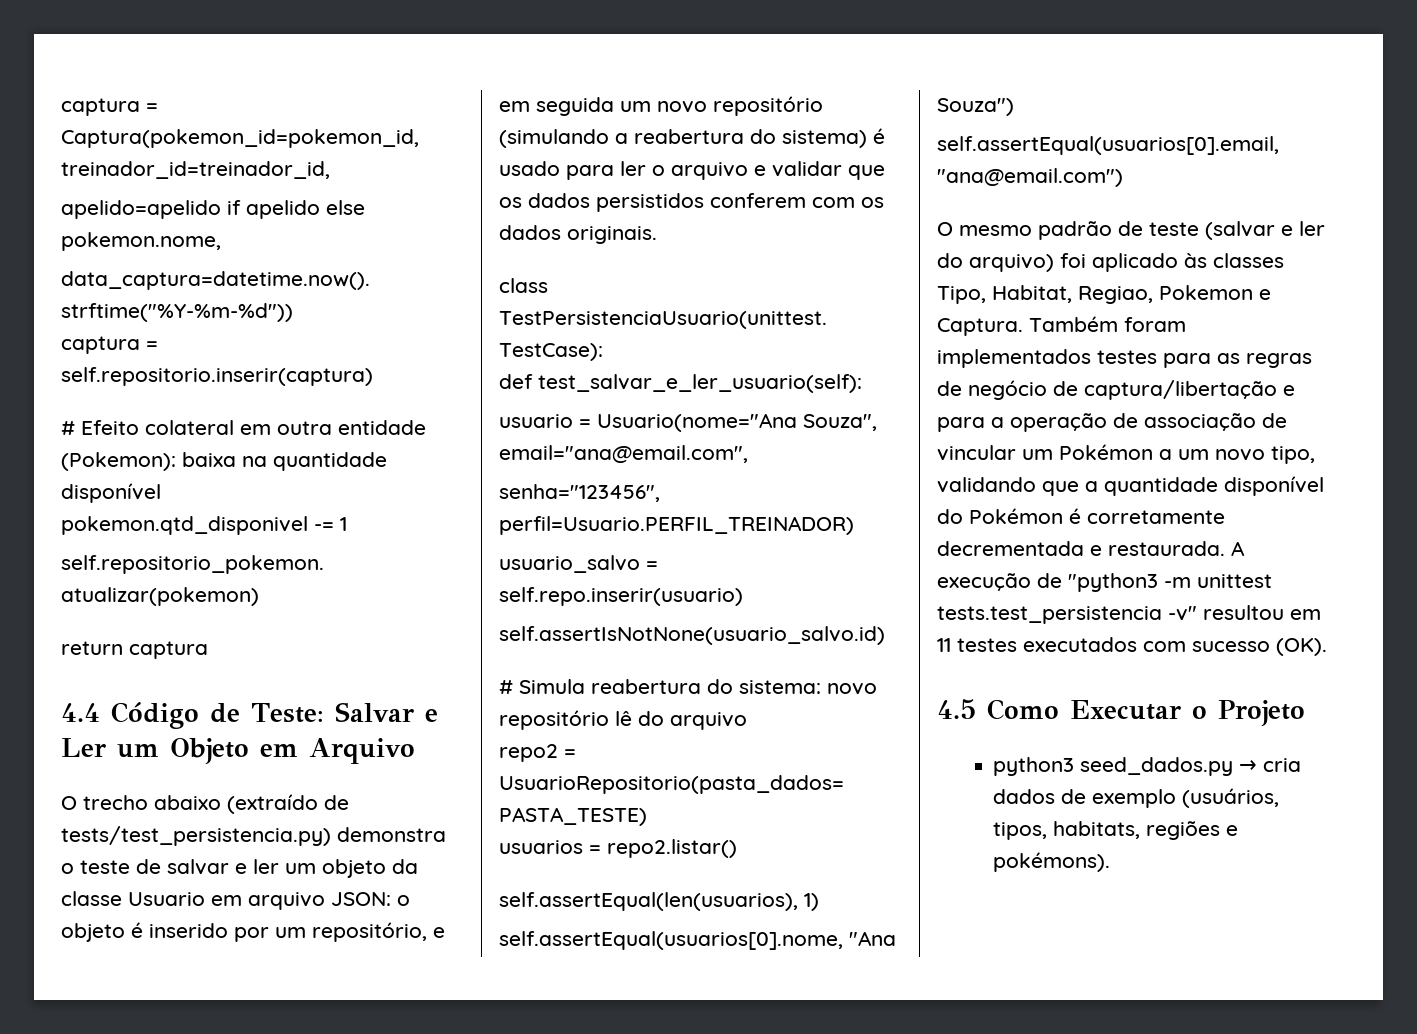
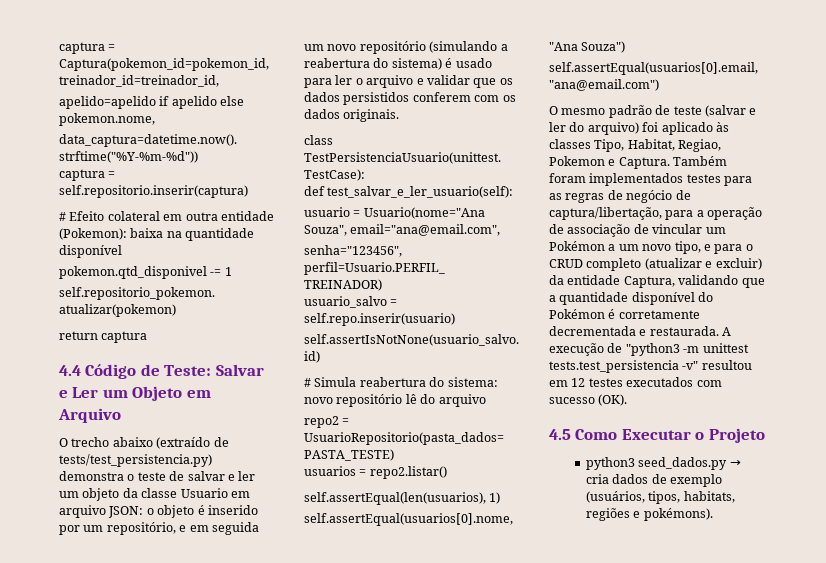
- Também foram implementados testes para as regras de negócio de captura/libertação e para a operação de associação de vincular um Pokémon a um novo tipo, validando que a quantidade disponível do Pokémon é corretamente decrementada e restaurada.
+ Também foram implementados testes para as regras de negócio de captura/libertação, para a operação de associação de vincular um Pokémon a um novo tipo, e para o CRUD completo (atualizar e excluir) da entidade Captura, validando que a quantidade disponível do Pokémon é corretamente decrementada e restaurada.
- A execução de "python3 -m unittest tests.test_persistencia -v" resultou em 11 testes executados com sucesso (OK).
+ A execução de "python3 -m unittest tests.test_persistencia -v" resultou em 12 testes executados com sucesso (OK).

